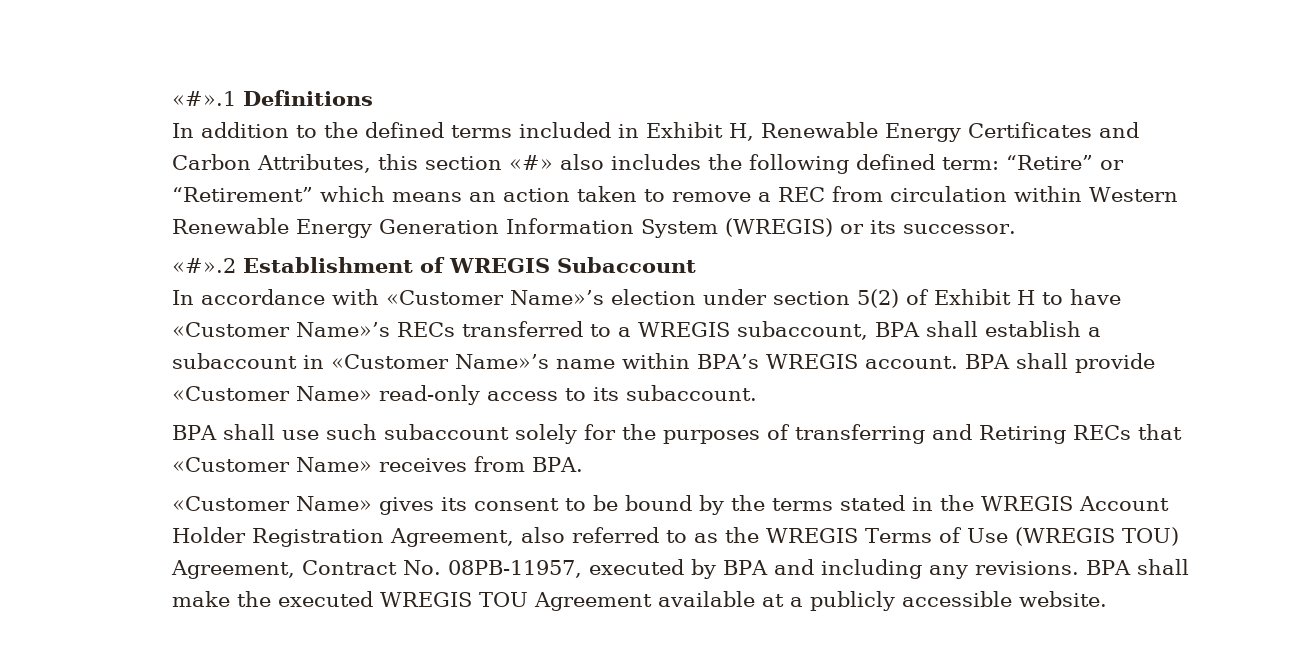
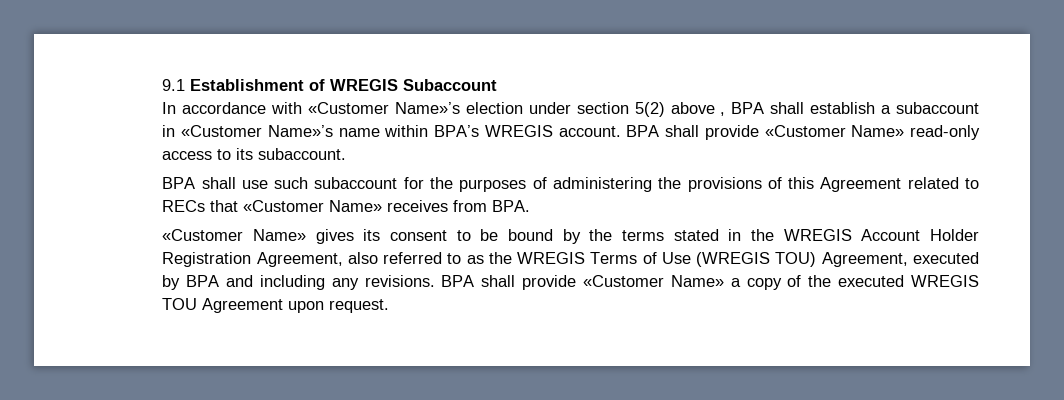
- «#».1 Definitions
- In addition to the defined terms included in Exhibit H, Renewable Energy Certificates and Carbon Attributes, this section «#» also includes the following defined term: “Retire” or “Retirement” which means an action taken to remove a REC from circulation within Western Renewable Energy Generation Information System (WREGIS) or its successor.
- «#».2 Establishment of WREGIS Subaccount
+ 9.1 Establishment of WREGIS Subaccount
- In accordance with «Customer Name»’s election under section 5(2) of Exhibit H to have «Customer Name»’s RECs transferred to a WREGIS subaccount, BPA shall establish a subaccount in «Customer Name»’s name within BPA’s WREGIS account.
+ In accordance with «Customer Name»’s election under section 5(2) above , BPA shall establish a subaccount in «Customer Name»’s name within BPA’s WREGIS account.
- BPA shall use such subaccount solely for the purposes of transferring and Retiring RECs that «Customer Name» receives from BPA.
+ BPA shall use such subaccount for the purposes of administering the provisions of this Agreement related to RECs that «Customer Name» receives from BPA.
- «Customer Name» gives its consent to be bound by the terms stated in the WREGIS Account Holder Registration Agreement, also referred to as the WREGIS Terms of Use (WREGIS TOU) Agreement, Contract No. 08PB-11957, executed by BPA and including any revisions.
+ «Customer Name» gives its consent to be bound by the terms stated in the WREGIS Account Holder Registration Agreement, also referred to as the WREGIS Terms of Use (WREGIS TOU) Agreement, executed by BPA and including any revisions.
- BPA shall make the executed WREGIS TOU Agreement available at a publicly accessible website.
+ BPA shall provide «Customer Name» a copy of the executed WREGIS TOU Agreement upon request.

